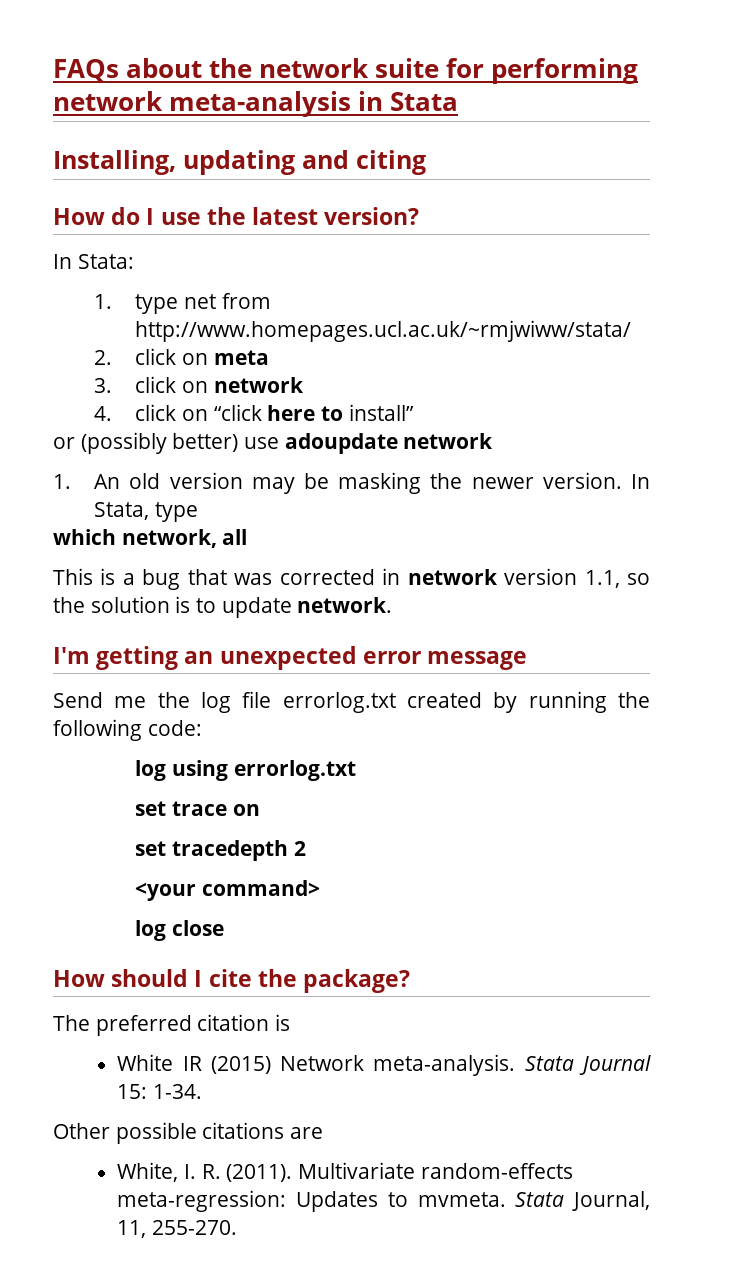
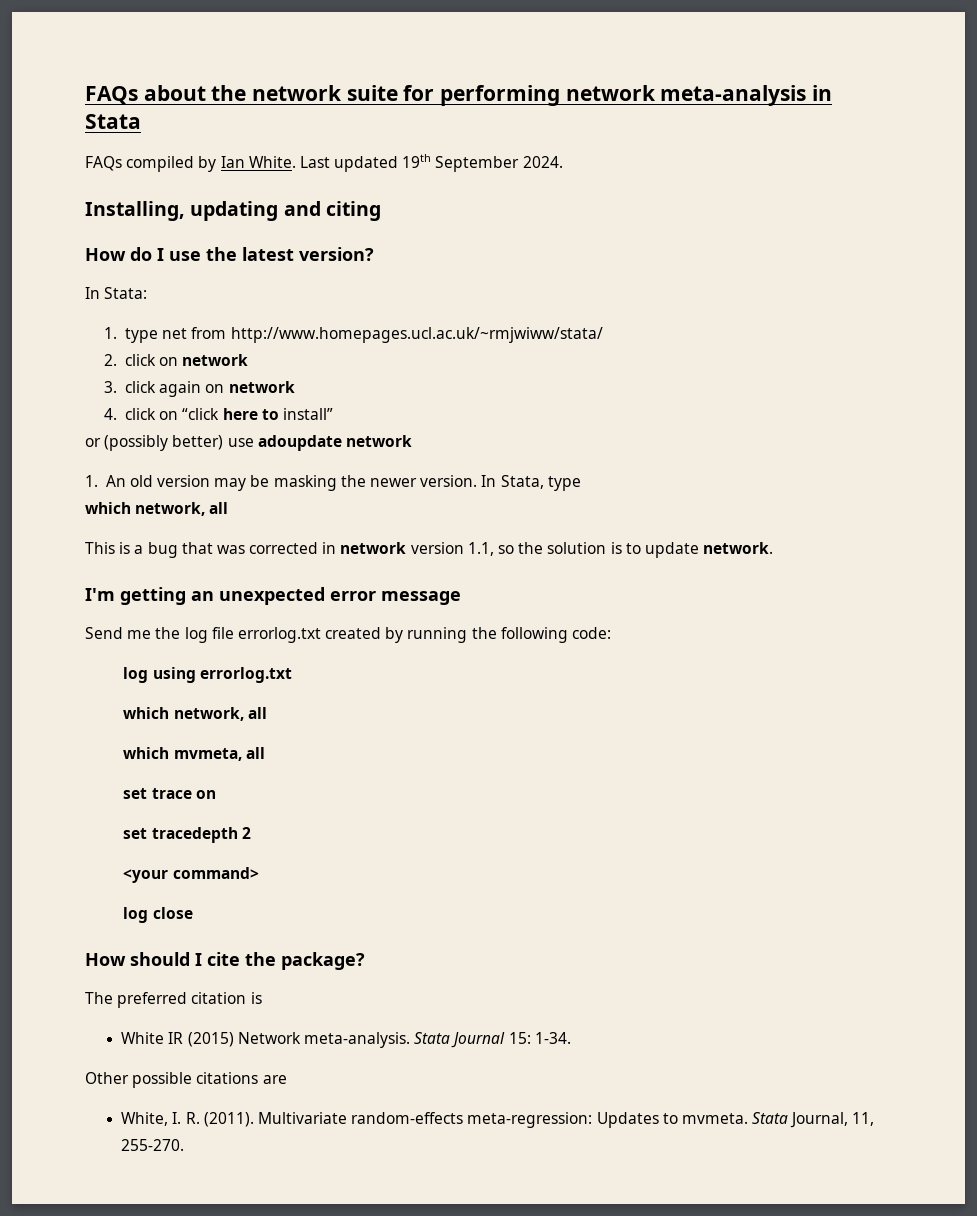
+ FAQs compiled by Ian White. Last updated 19th September 2024.
- 2. click on meta
+ 2. click on network
- 3. click on network
+ 3. click again on network
  log using errorlog.txt
+ which network, all
+ which mvmeta, all

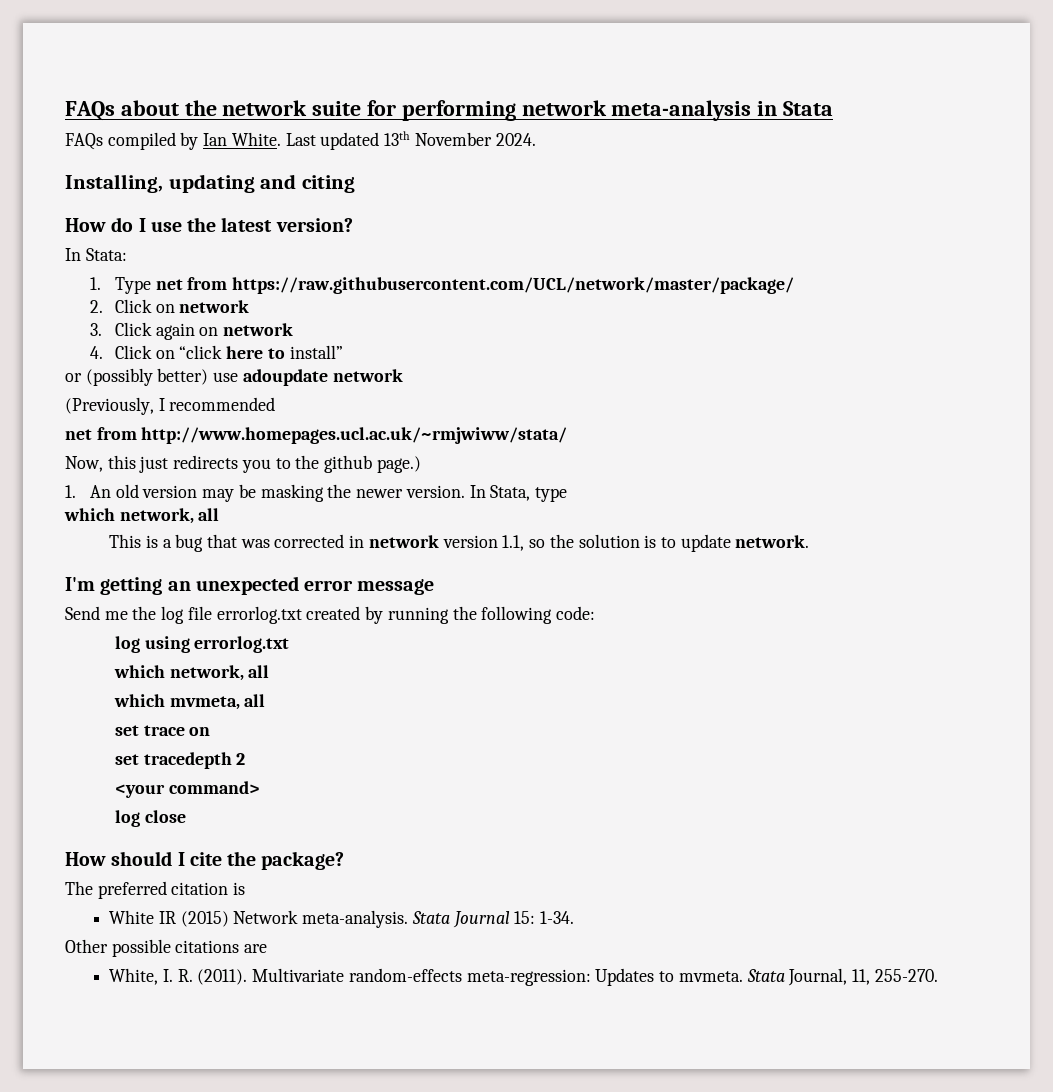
- Last updated 19th September 2024.
+ Last updated 13th November 2024.
- 1. type net from http://www.homepages.ucl.ac.uk/~rmjwiww/stata/
+ 1. Type net from https://raw.githubusercontent.com/UCL/network/master/package/
- 2. click on network
+ 2. Click on network
- 3. click again on network
+ 3. Click again on network
- 4. click on “click here to install”
+ 4. Click on “click here to install”
+ (Previously, I recommended
+ net from http://www.homepages.ucl.ac.uk/~rmjwiww/stata/
+ Now, this just redirects you to the github page.)

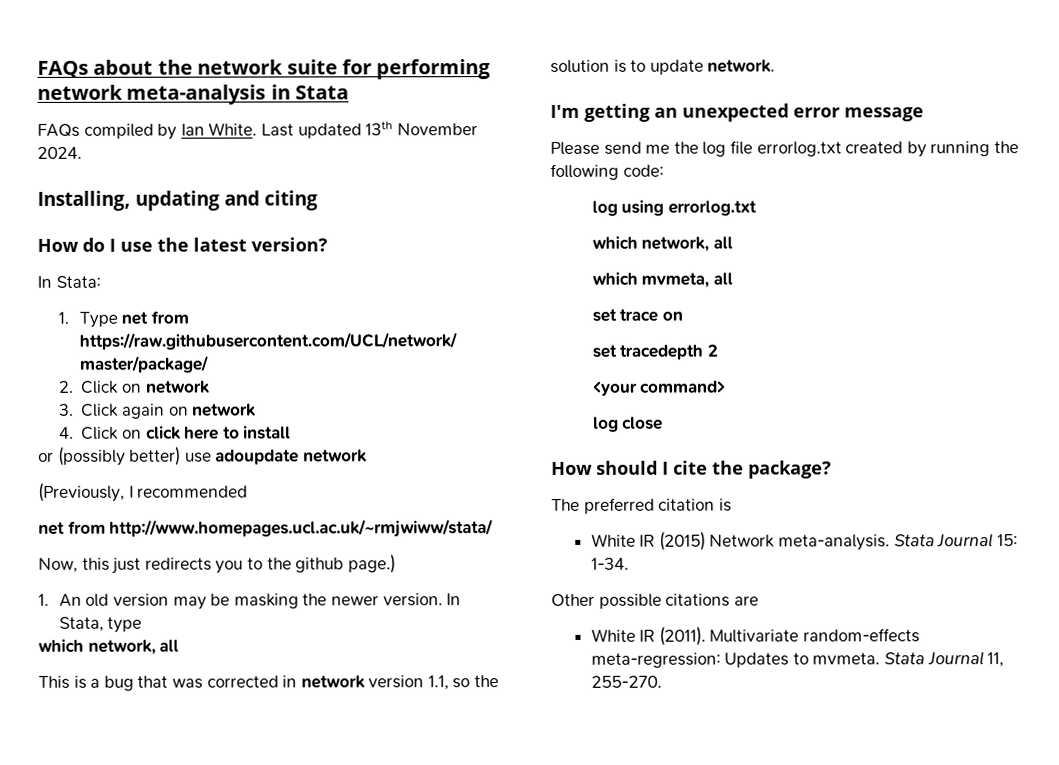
- 4. Click on “click here to install”
+ 4. Click on click here to install
- Send me the log file errorlog.txt created by running the following code:
+ Please send me the log file errorlog.txt created by running the following code:
- White, I. R. (2011).
+ White IR (2011).
- Stata Journal, 11, 255-270.
+ Stata Journal 11, 255-270.

